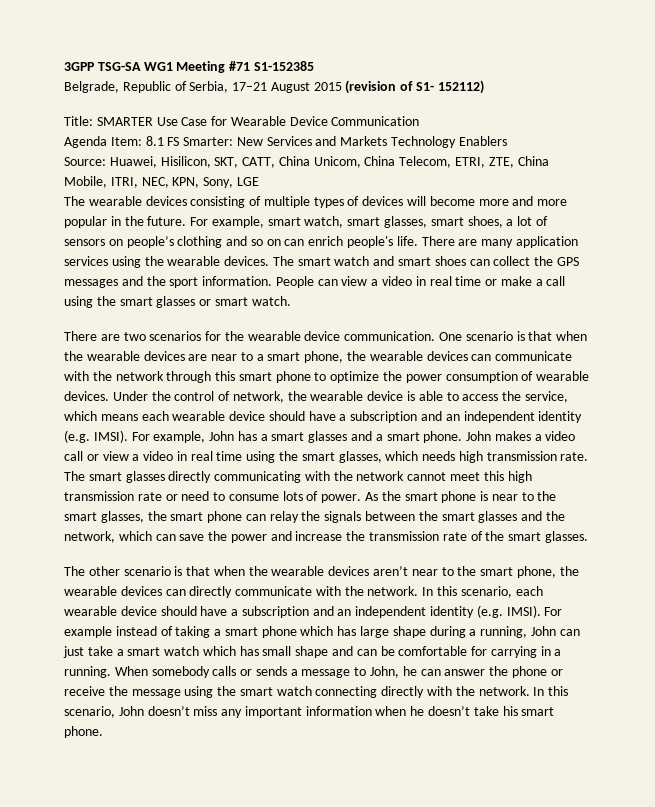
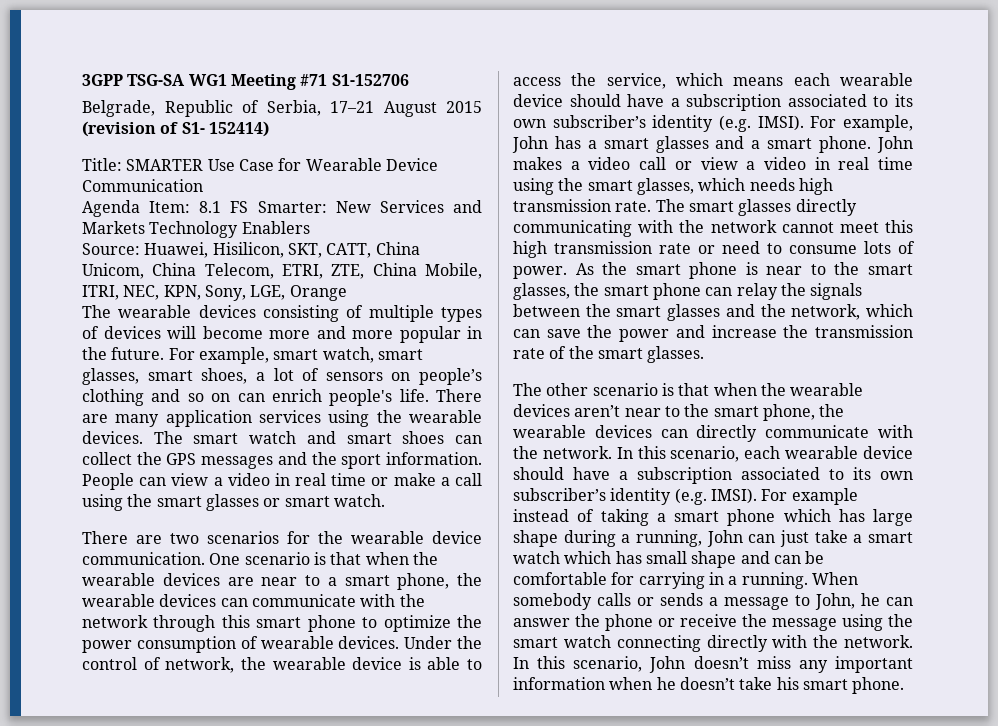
- 3GPP TSG-SA WG1 Meeting #71 S1-152385
+ 3GPP TSG-SA WG1 Meeting #71 S1-152706
- Belgrade, Republic of Serbia, 17–21 August 2015 (revision of S1- 152112)
+ Belgrade, Republic of Serbia, 17–21 August 2015 (revision of S1- 152414)
- Source: Huawei, Hisilicon, SKT, CATT, China Unicom, China Telecom, ETRI, ZTE, China Mobile, ITRI, NEC, KPN, Sony, LGE
+ Source: Huawei, Hisilicon, SKT, CATT, China Unicom, China Telecom, ETRI, ZTE, China Mobile, ITRI, NEC, KPN, Sony, LGE, Orange
- Under the control of network, the wearable device is able to access the service, which means each wearable device should have a subscription and an independent identity (e.g. IMSI).
+ Under the control of network, the wearable device is able to access the service, which means each wearable device should have a subscription associated to its own subscriber’s identity (e.g. IMSI).
- In this scenario, each wearable device should have a subscription and an independent identity (e.g. IMSI).
+ In this scenario, each wearable device should have a subscription associated to its own subscriber’s identity (e.g. IMSI).

